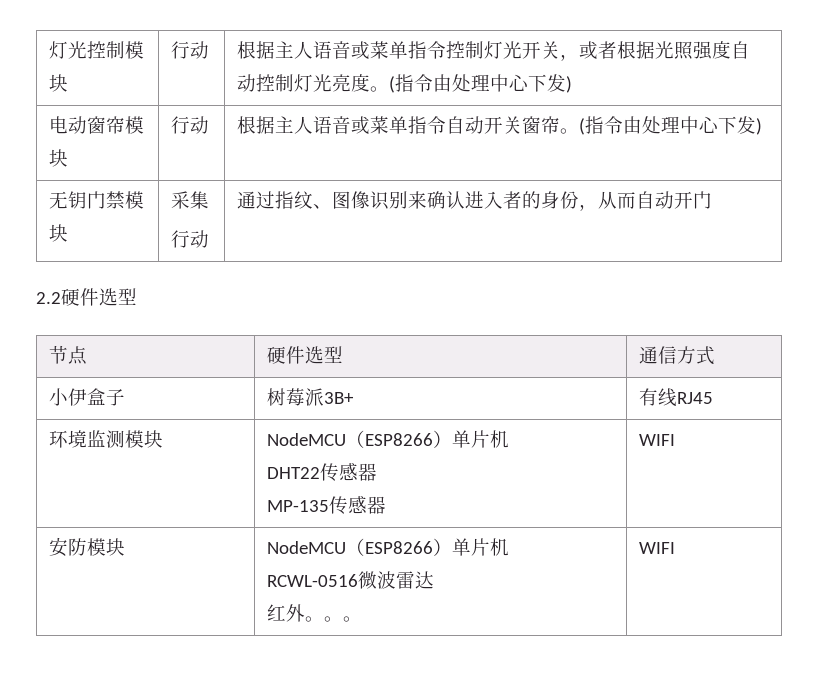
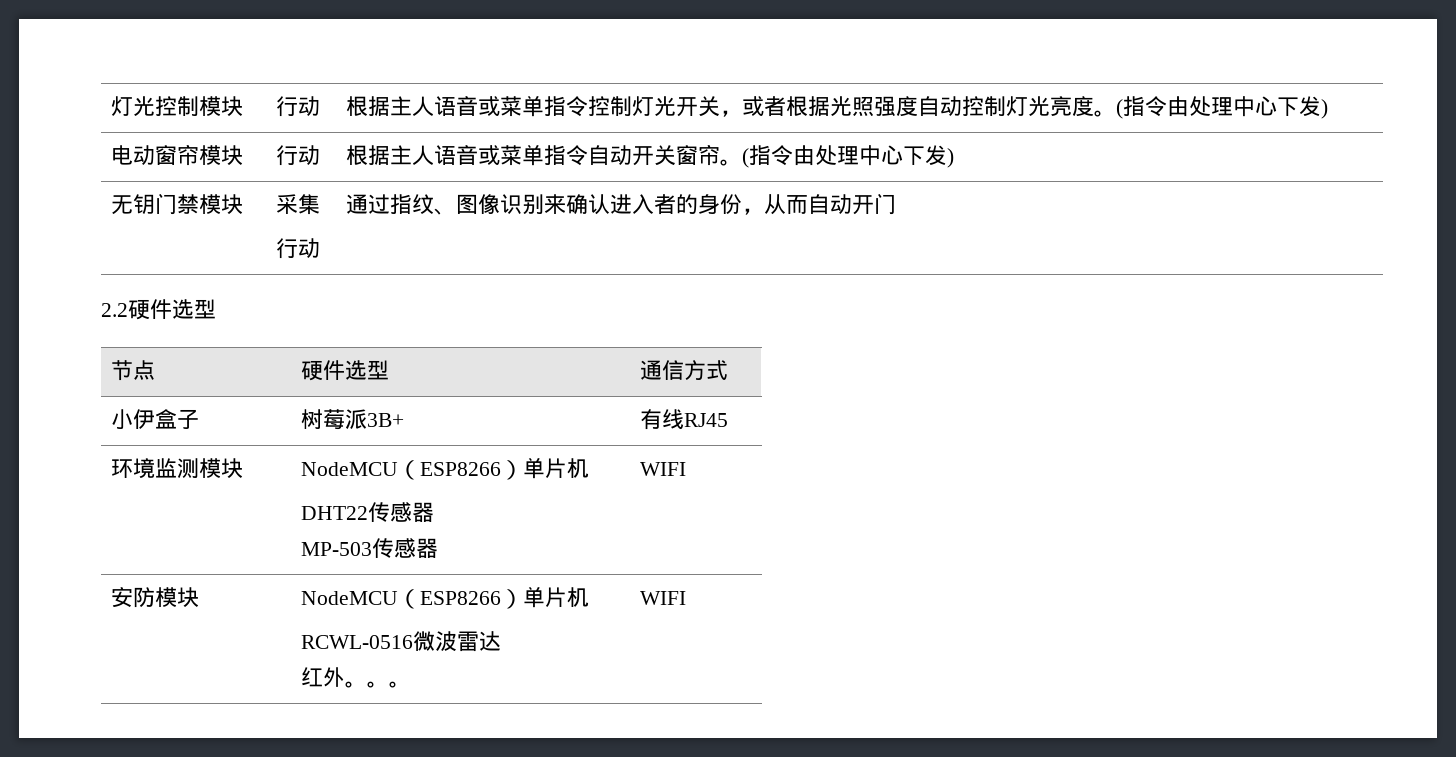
  环境监测模块 | NodeMCU（ESP8266）单片机
  DHT22传感器
- MP-135传感器 | WIFI
+ MP-503传感器 | WIFI

